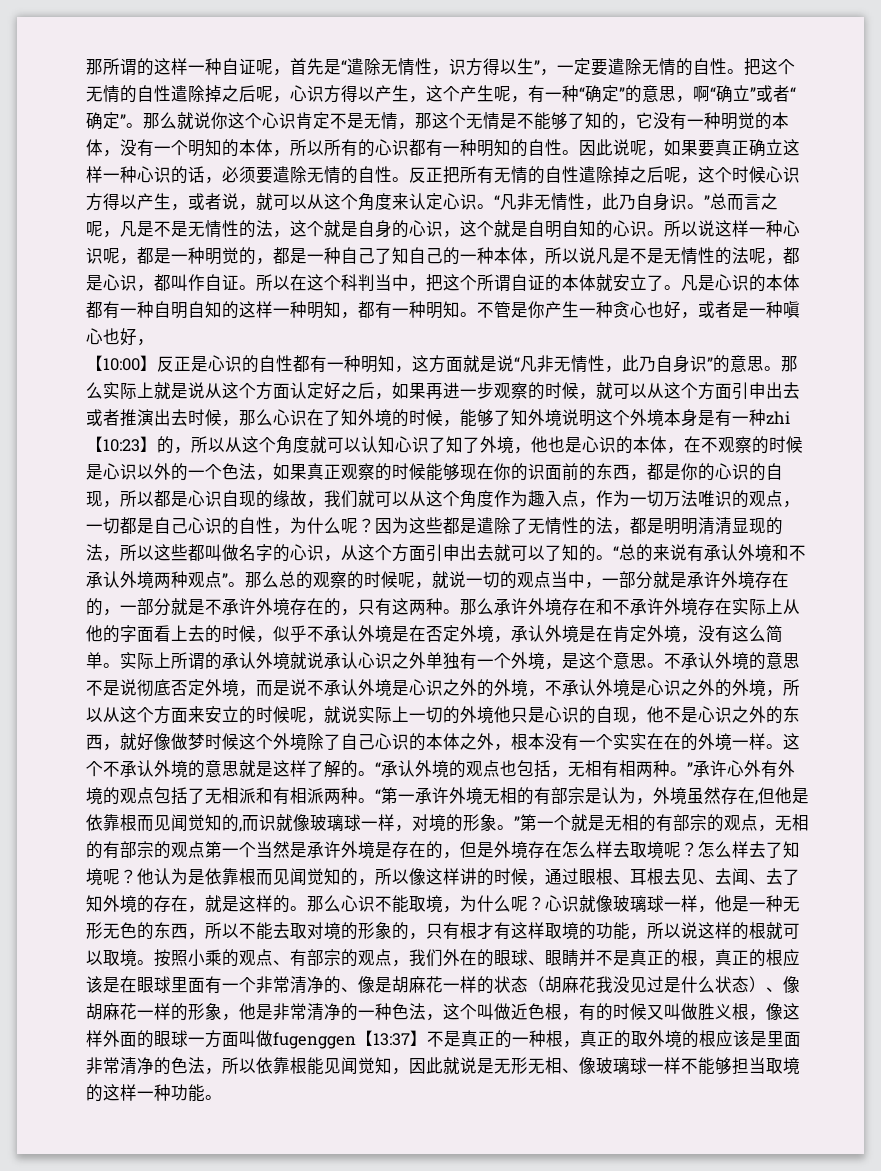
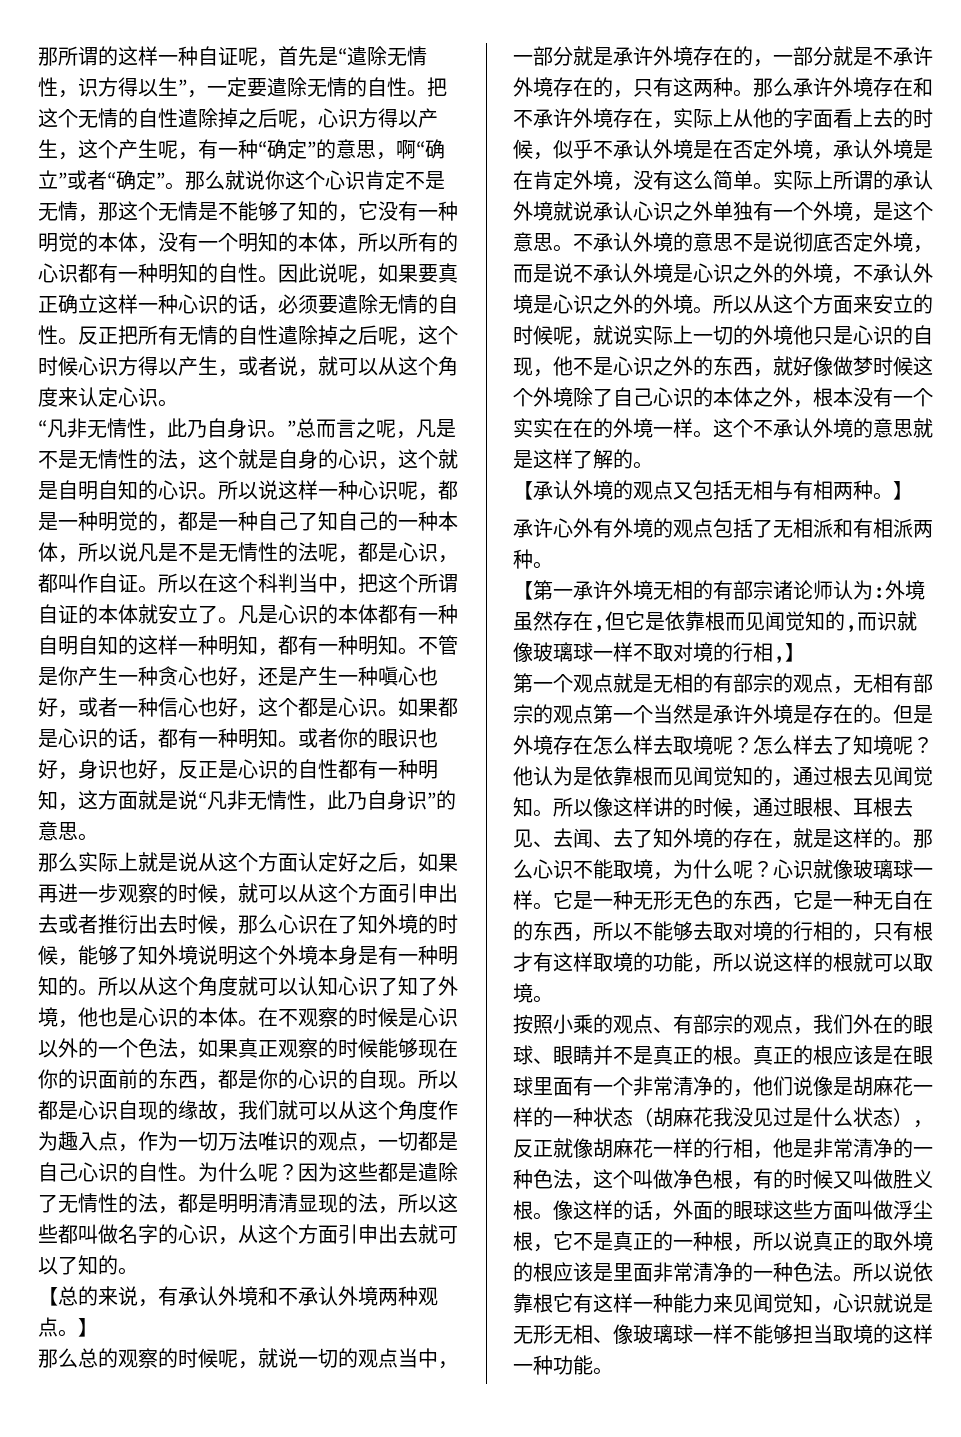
- 反正把所有无情的自性遣除掉之后呢，这个时候心识方得以产生，或者说，就可以从这个角度来认定心识。“凡非无情性，此乃自身识。”总而言之呢，凡是不是无情性的法，这个就是自身的心识，这个就是自明自知的心识。
+ 反正把所有无情的自性遣除掉之后呢，这个时候心识方得以产生，或者说，就可以从这个角度来认定心识。
+ “凡非无情性，此乃自身识。”总而言之呢，凡是不是无情性的法，这个就是自身的心识，这个就是自明自知的心识。
- 不管是你产生一种贪心也好，或者是一种嗔心也好，
- 【10:00】反正是心识的自性都有一种明知，这方面就是说“凡非无情性，此乃自身识”的意思。那么实际上就是说从这个方面认定好之后，如果再进一步观察的时候，就可以从这个方面引申出去或者推演出去时候，那么心识在了知外境的时候，能够了知外境说明这个外境本身是有一种zhi【10:23】的，所以从这个角度就可以认知心识了知了外境，他也是心识的本体，在不观察的时候是心识以外的一个色法，如果真正观察的时候能够现在你的识面前的东西，都是你的心识的自现，所以都是心识自现的缘故，我们就可以从这个角度作为趣入点，作为一切万法唯识的观点，一切都是自己心识的自性，为什么呢？
+ 不管是你产生一种贪心也好，还是产生一种嗔心也好，或者一种信心也好，这个都是心识。如果都是心识的话，都有一种明知。或者你的眼识也好，身识也好，反正是心识的自性都有一种明知，这方面就是说“凡非无情性，此乃自身识”的意思。
+ 那么实际上就是说从这个方面认定好之后，如果再进一步观察的时候，就可以从这个方面引申出去或者推衍出去时候，那么心识在了知外境的时候，能够了知外境说明这个外境本身是有一种明知的。所以从这个角度就可以认知心识了知了外境，他也是心识的本体。在不观察的时候是心识以外的一个色法，如果真正观察的时候能够现在你的识面前的东西，都是你的心识的自现。所以都是心识自现的缘故，我们就可以从这个角度作为趣入点，作为一切万法唯识的观点，一切都是自己心识的自性。为什么呢？
- 因为这些都是遣除了无情性的法，都是明明清清显现的法，所以这些都叫做名字的心识，从这个方面引申出去就可以了知的。“总的来说有承认外境和不承认外境两种观点”。那么总的观察的时候呢，就说一切的观点当中，一部分就是承许外境存在的，一部分就是不承许外境存在的，只有这两种。
+ 因为这些都是遣除了无情性的法，都是明明清清显现的法，所以这些都叫做名字的心识，从这个方面引申出去就可以了知的。
+ 【总的来说，有承认外境和不承认外境两种观点。】
+ 那么总的观察的时候呢，就说一切的观点当中，一部分就是承许外境存在的，一部分就是不承许外境存在的，只有这两种。
- 那么承许外境存在和不承许外境存在实际上从他的字面看上去的时候，似乎不承认外境是在否定外境，承认外境是在肯定外境，没有这么简单。
+ 那么承许外境存在和不承许外境存在，实际上从他的字面看上去的时候，似乎不承认外境是在否定外境，承认外境是在肯定外境，没有这么简单。
- 不承认外境的意思不是说彻底否定外境，而是说不承认外境是心识之外的外境，不承认外境是心识之外的外境，所以从这个方面来安立的时候呢，就说实际上一切的外境他只是心识的自现，他不是心识之外的东西，就好像做梦时候这个外境除了自己心识的本体之外，根本没有一个实实在在的外境一样。
+ 不承认外境的意思不是说彻底否定外境，而是说不承认外境是心识之外的外境，不承认外境是心识之外的外境。所以从这个方面来安立的时候呢，就说实际上一切的外境他只是心识的自现，他不是心识之外的东西，就好像做梦时候这个外境除了自己心识的本体之外，根本没有一个实实在在的外境一样。
- 这个不承认外境的意思就是这样了解的。“承认外境的观点也包括，无相有相两种。”承许心外有外境的观点包括了无相派和有相派两种。“第一承许外境无相的有部宗是认为，外境虽然存在,但他是依靠根而见闻觉知的,而识就像玻璃球一样，对境的形象。”第一个就是无相的有部宗的观点，无相的有部宗的观点第一个当然是承许外境是存在的，但是外境存在怎么样去取境呢？
+ 这个不承认外境的意思就是这样了解的。
+ 【承认外境的观点又包括无相与有相两种。】
+ 承许心外有外境的观点包括了无相派和有相派两种。
+ 【第一承许外境无相的有部宗诸论师认为:外境虽然存在,但它是依靠根而见闻觉知的,而识就像玻璃球一样不取对境的行相,】
+ 第一个观点就是无相的有部宗的观点，无相有部宗的观点第一个当然是承许外境是存在的。但是外境存在怎么样去取境呢？
- 他认为是依靠根而见闻觉知的，所以像这样讲的时候，通过眼根、耳根去见、去闻、去了知外境的存在，就是这样的。
+ 他认为是依靠根而见闻觉知的，通过根去见闻觉知。所以像这样讲的时候，通过眼根、耳根去见、去闻、去了知外境的存在，就是这样的。
- 心识就像玻璃球一样，他是一种无形无色的东西，所以不能去取对境的形象的，只有根才有这样取境的功能，所以说这样的根就可以取境。按照小乘的观点、有部宗的观点，我们外在的眼球、眼睛并不是真正的根，真正的根应该是在眼球里面有一个非常清净的、像是胡麻花一样的状态（胡麻花我没见过是什么状态）、像胡麻花一样的形象，他是非常清净的一种色法，这个叫做近色根，有的时候又叫做胜义根，像这样外面的眼球一方面叫做fugenggen【13:37】不是真正的一种根，真正的取外境的根应该是里面非常清净的色法，所以依靠根能见闻觉知，因此就说是无形无相、像玻璃球一样不能够担当取境的这样一种功能。
+ 心识就像玻璃球一样。它是一种无形无色的东西，它是一种无自在的东西，所以不能够去取对境的行相的，只有根才有这样取境的功能，所以说这样的根就可以取境。
+ 按照小乘的观点、有部宗的观点，我们外在的眼球、眼睛并不是真正的根。真正的根应该是在眼球里面有一个非常清净的，他们说像是胡麻花一样的一种状态（胡麻花我没见过是什么状态），反正就像胡麻花一样的行相，他是非常清净的一种色法，这个叫做净色根，有的时候又叫做胜义根。像这样的话，外面的眼球这些方面叫做浮尘根，它不是真正的一种根，所以说真正的取外境的根应该是里面非常清净的一种色法。所以说依靠根它有这样一种能力来见闻觉知，心识就说是无形无相、像玻璃球一样不能够担当取境的这样一种功能。

